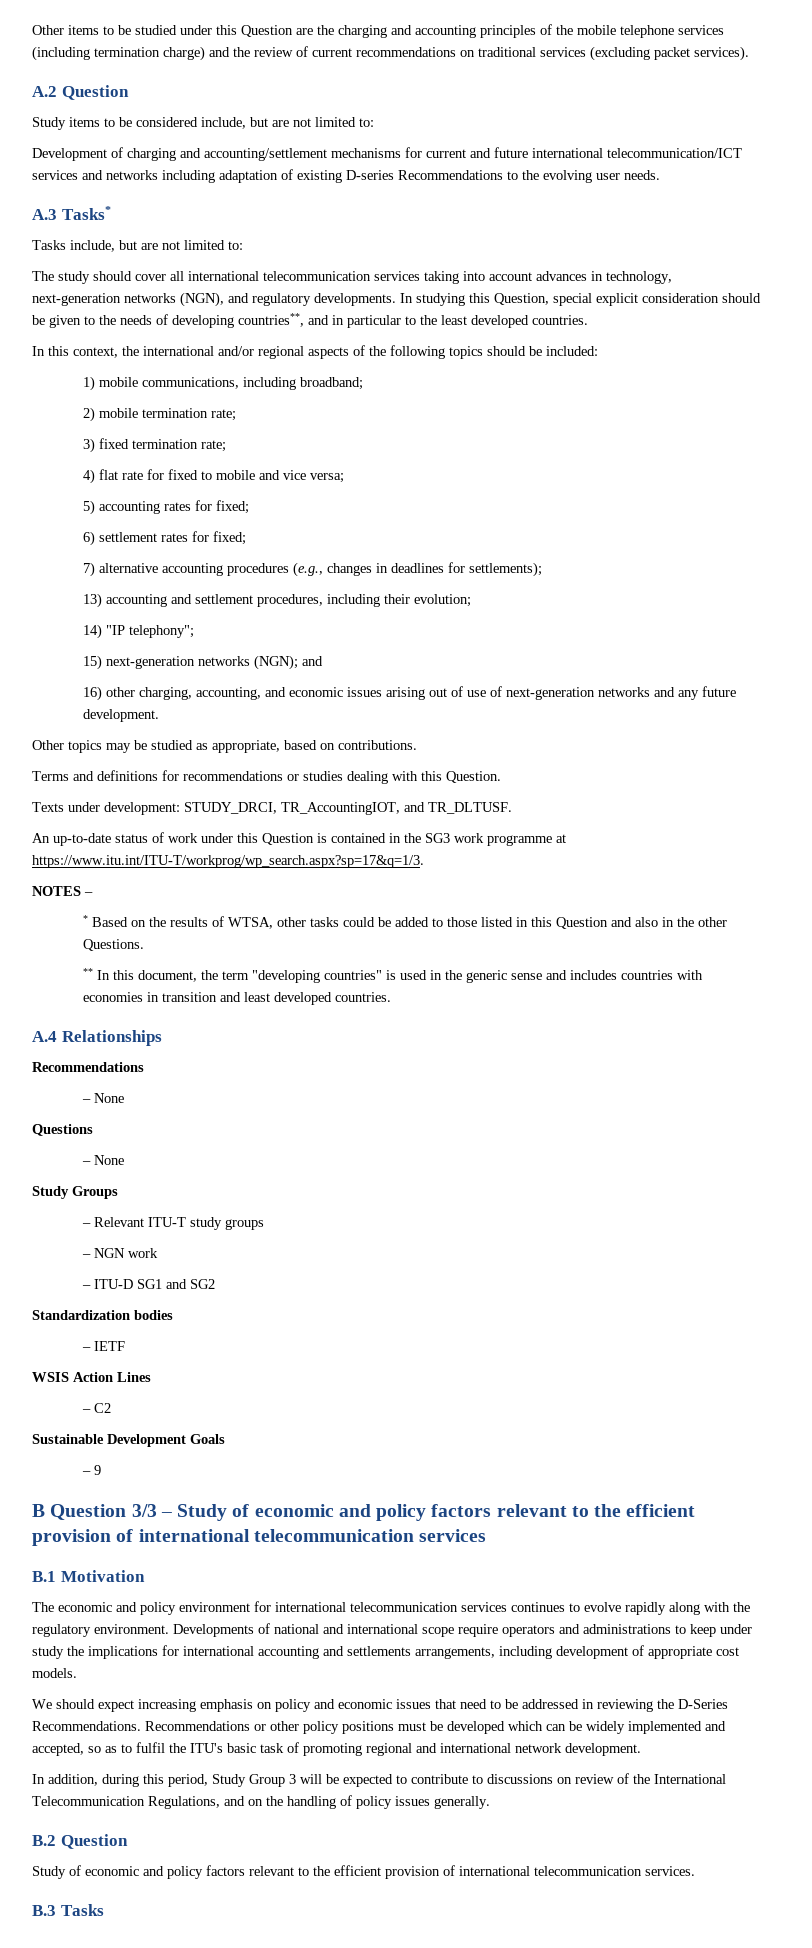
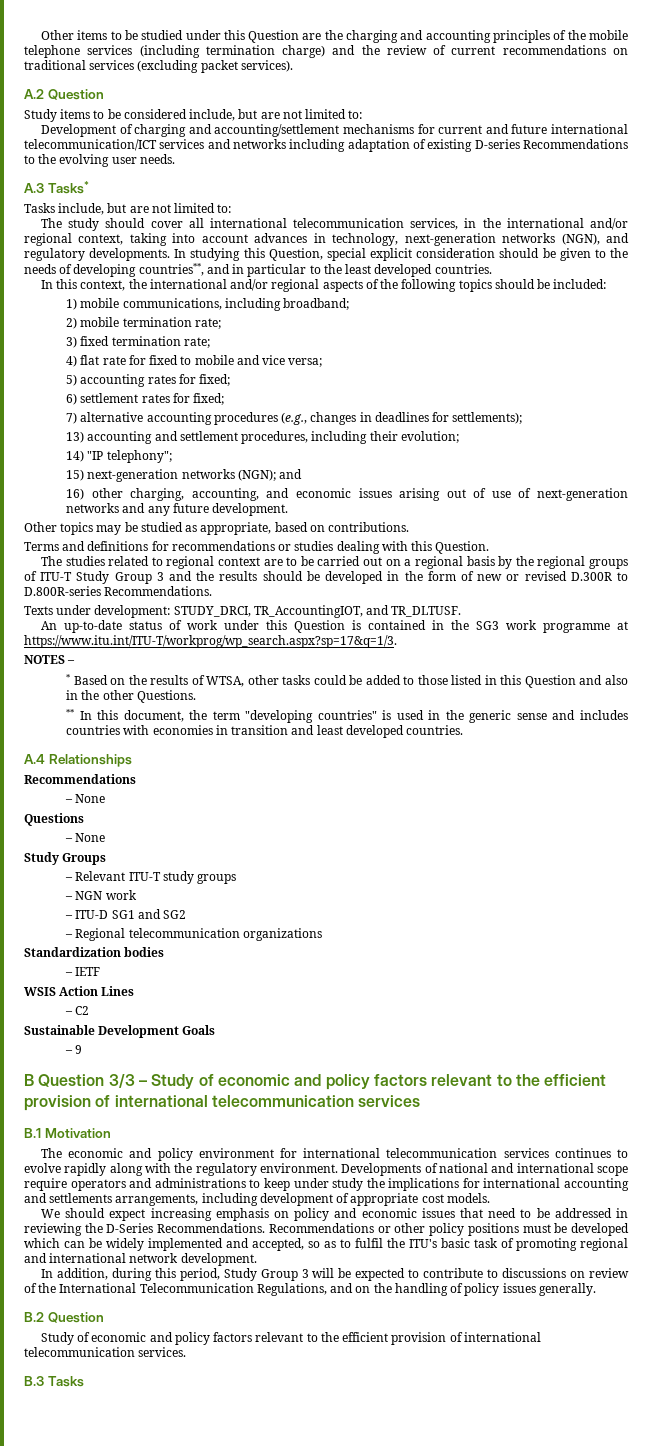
- The study should cover all international telecommunication services taking into account advances in technology, next-generation networks (NGN), and regulatory developments.
+ The study should cover all international telecommunication services, in the international and/or regional context, taking into account advances in technology, next-generation networks (NGN), and regulatory developments.
+ The studies related to regional context are to be carried out on a regional basis by the regional groups of ITU-T Study Group 3 and the results should be developed in the form of new or revised D.300R to D.800R-series Recommendations.
+ – Regional telecommunication organizations

